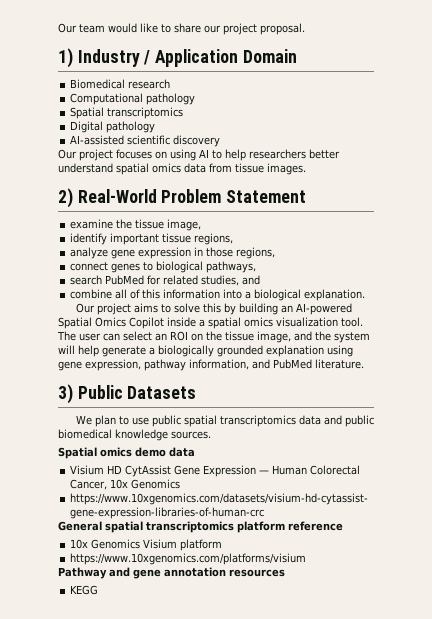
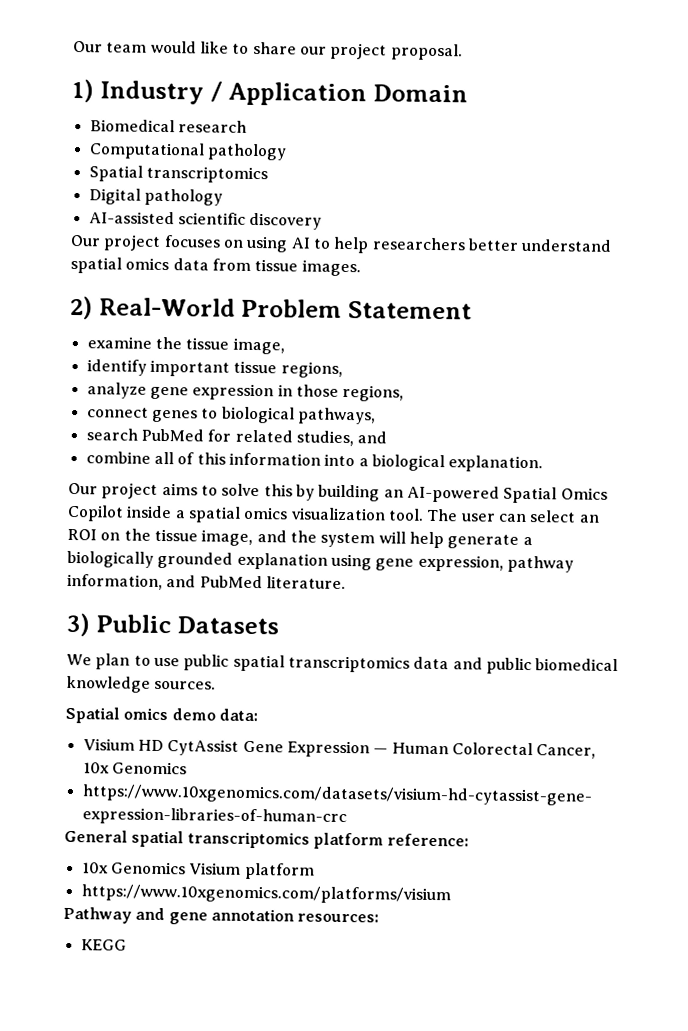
- Spatial omics demo data
+ Spatial omics demo data:
- General spatial transcriptomics platform reference
+ General spatial transcriptomics platform reference:
- Pathway and gene annotation resources
+ Pathway and gene annotation resources:

